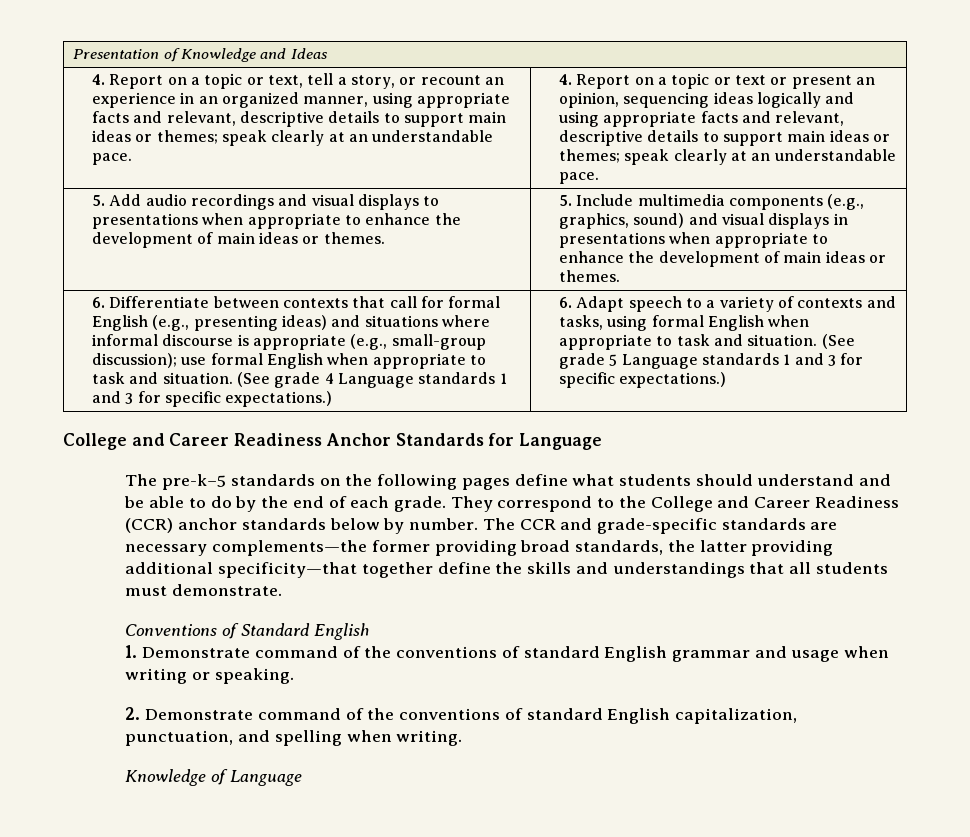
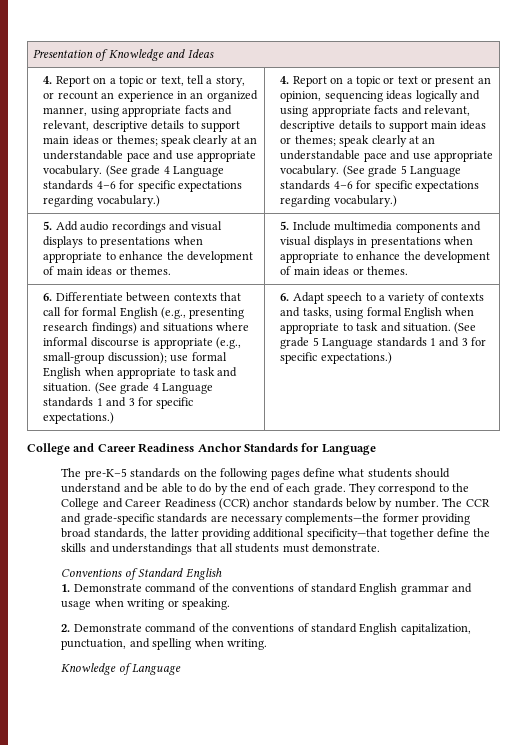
- 4. Report on a topic or text, tell a story, or recount an experience in an organized manner, using appropriate facts and relevant, descriptive details to support main ideas or themes; speak clearly at an understandable pace.
+ 4. Report on a topic or text, tell a story, or recount an experience in an organized manner, using appropriate facts and relevant, descriptive details to support main ideas or themes; speak clearly at an understandable pace and use appropriate vocabulary. (See grade 4 Language standards 4–6 for specific expectations regarding vocabulary.)
- 4. Report on a topic or text or present an opinion, sequencing ideas logically and using appropriate facts and relevant, descriptive details to support main ideas or themes; speak clearly at an understandable pace.
+ 4. Report on a topic or text or present an opinion, sequencing ideas logically and using appropriate facts and relevant, descriptive details to support main ideas or themes; speak clearly at an understandable pace and use appropriate vocabulary. (See grade 5 Language standards 4–6 for specific expectations regarding vocabulary.)
- 5. Include multimedia components (e.g., graphics, sound) and visual displays in presentations when appropriate to enhance the development of main ideas or themes.
+ 5. Include multimedia components and visual displays in presentations when appropriate to enhance the development of main ideas or themes.
- 6. Differentiate between contexts that call for formal English (e.g., presenting ideas) and situations where informal discourse is appropriate (e.g., small-group discussion); use formal English when appropriate to task and situation.
+ 6. Differentiate between contexts that call for formal English (e.g., presenting research findings) and situations where informal discourse is appropriate (e.g., small-group discussion); use formal English when appropriate to task and situation.
- The pre-k–5 standards on the following pages define what students should understand and be able to do by the end of each grade.
+ The pre-K–5 standards on the following pages define what students should understand and be able to do by the end of each grade.

